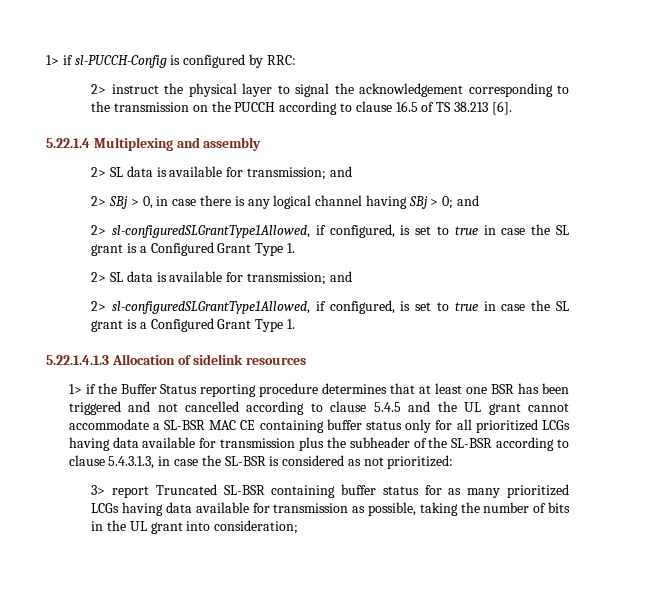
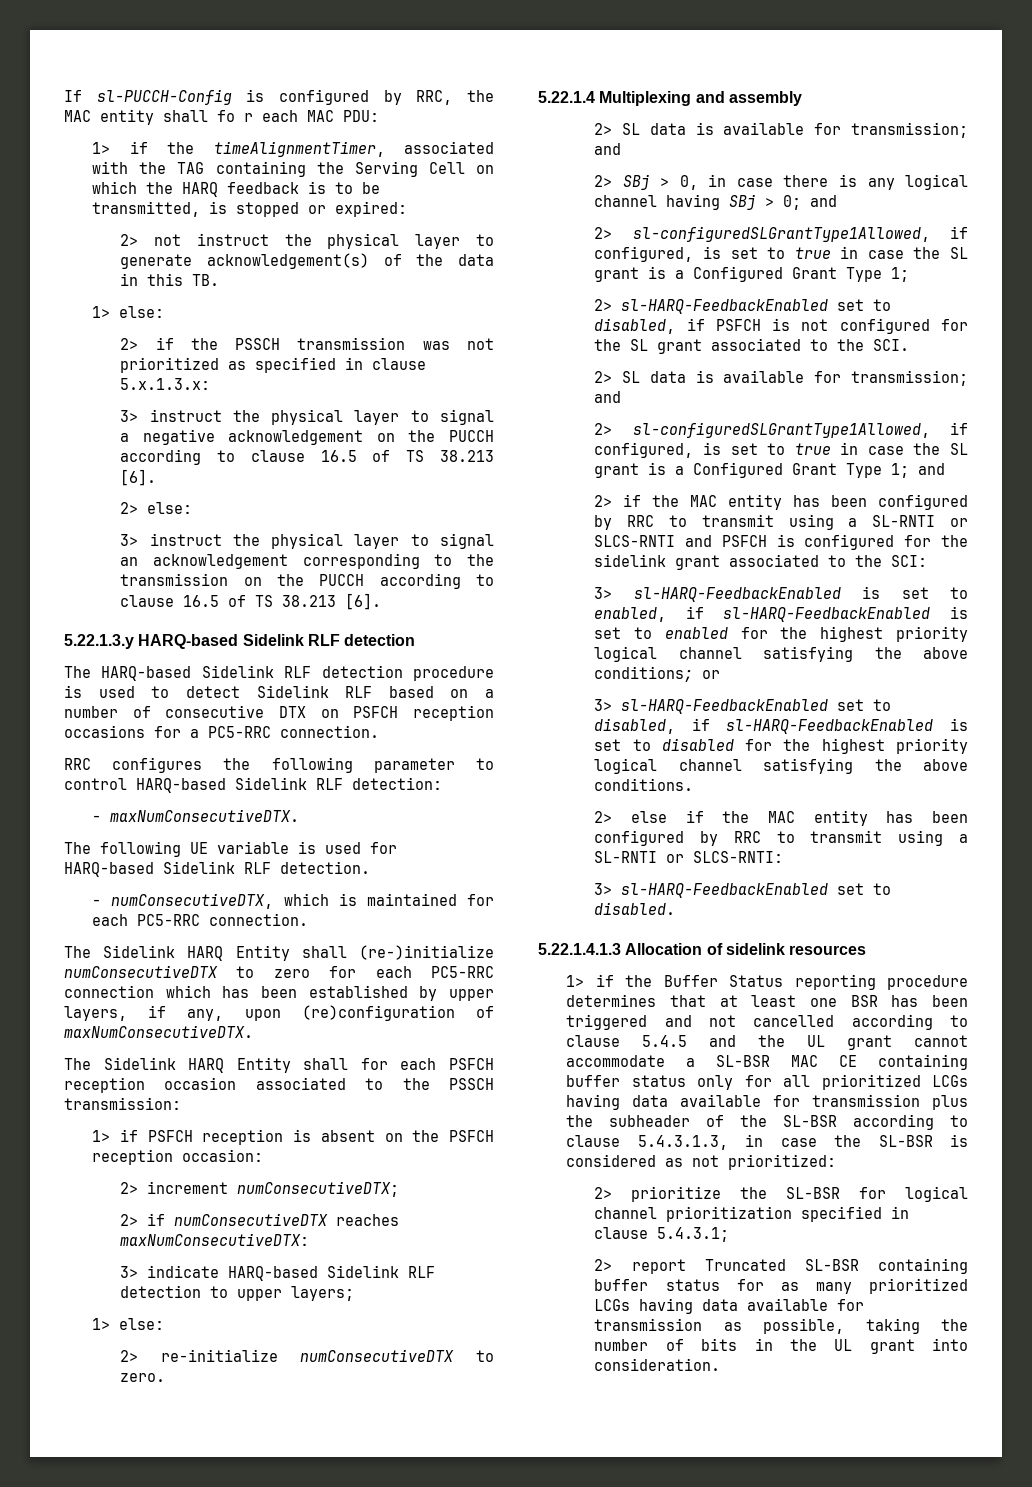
- 1> if sl-PUCCH-Config is configured by RRC:
- 2> instruct the physical layer to signal the acknowledgement corresponding to the transmission on the PUCCH according to clause 16.5 of TS 38.213 [6].
+ If sl-PUCCH-Config is configured by RRC, the MAC entity shall fo r each MAC PDU:
+ 1> if the timeAlignmentTimer, associated with the TAG containing the Serving Cell on which the HARQ feedback is to be transmitted, is stopped or expired:
+ 2> not instruct the physical layer to generate acknowledgement(s) of the data in this TB.
+ 1> else:
+ 2> if the PSSCH transmission was not prioritized as specified in clause 5.x.1.3.x:
+ 3> instruct the physical layer to signal a negative acknowledgement on the PUCCH according to clause 16.5 of TS 38.213 [6].
+ 2> else:
+ 3> instruct the physical layer to signal an acknowledgement corresponding to the transmission on the PUCCH according to clause 16.5 of TS 38.213 [6].
+ 5.22.1.3.y HARQ-based Sidelink RLF detection
+ The HARQ-based Sidelink RLF detection procedure is used to detect Sidelink RLF based on a number of consecutive DTX on PSFCH reception occasions for a PC5-RRC connection.
+ RRC configures the following parameter to control HARQ-based Sidelink RLF detection:
+ - maxNumConsecutiveDTX.
+ The following UE variable is used for HARQ-based Sidelink RLF detection.
+ - numConsecutiveDTX, which is maintained for each PC5-RRC connection.
+ The Sidelink HARQ Entity shall (re-)initialize numConsecutiveDTX to zero for each PC5-RRC connection which has been established by upper layers, if any, upon (re)configuration of maxNumConsecutiveDTX.
+ The Sidelink HARQ Entity shall for each PSFCH reception occasion associated to the PSSCH transmission:
+ 1> if PSFCH reception is absent on the PSFCH reception occasion:
+ 2> increment numConsecutiveDTX;
+ 2> if numConsecutiveDTX reaches maxNumConsecutiveDTX:
+ 3> indicate HARQ-based Sidelink RLF detection to upper layers;
+ 1> else:
+ 2> re-initialize numConsecutiveDTX to zero.
  2> SBj > 0, in case there is any logical channel having SBj > 0; and
- 2> sl-configuredSLGrantType1Allowed, if configured, is set to true in case the SL grant is a Configured Grant Type 1.
+ 2> sl-configuredSLGrantType1Allowed, if configured, is set to true in case the SL grant is a Configured Grant Type 1;
+ 2> sl-HARQ-FeedbackEnabled set to disabled, if PSFCH is not configured for the SL grant associated to the SCI.
  2> SL data is available for transmission; and
- 2> sl-configuredSLGrantType1Allowed, if configured, is set to true in case the SL grant is a Configured Grant Type 1.
+ 2> sl-configuredSLGrantType1Allowed, if configured, is set to true in case the SL grant is a Configured Grant Type 1; and
+ 2> if the MAC entity has been configured by RRC to transmit using a SL-RNTI or SLCS-RNTI and PSFCH is configured for the sidelink grant associated to the SCI:
+ 3> sl-HARQ-FeedbackEnabled is set to enabled, if sl-HARQ-FeedbackEnabled is set to enabled for the highest priority logical channel satisfying the above conditions; or
+ 3> sl-HARQ-FeedbackEnabled set to disabled, if sl-HARQ-FeedbackEnabled is set to disabled for the highest priority logical channel satisfying the above conditions.
+ 2> else if the MAC entity has been configured by RRC to transmit using a SL-RNTI or SLCS-RNTI:
+ 3> sl-HARQ-FeedbackEnabled set to disabled.
- 3> report Truncated SL-BSR containing buffer status for as many prioritized LCGs having data available for transmission as possible, taking the number of bits in the UL grant into consideration;
+ 2> prioritize the SL-BSR for logical channel prioritization specified in clause 5.4.3.1;
+ 2> report Truncated SL-BSR containing buffer status for as many prioritized LCGs having data available for transmission as possible, taking the number of bits in the UL grant into consideration.

